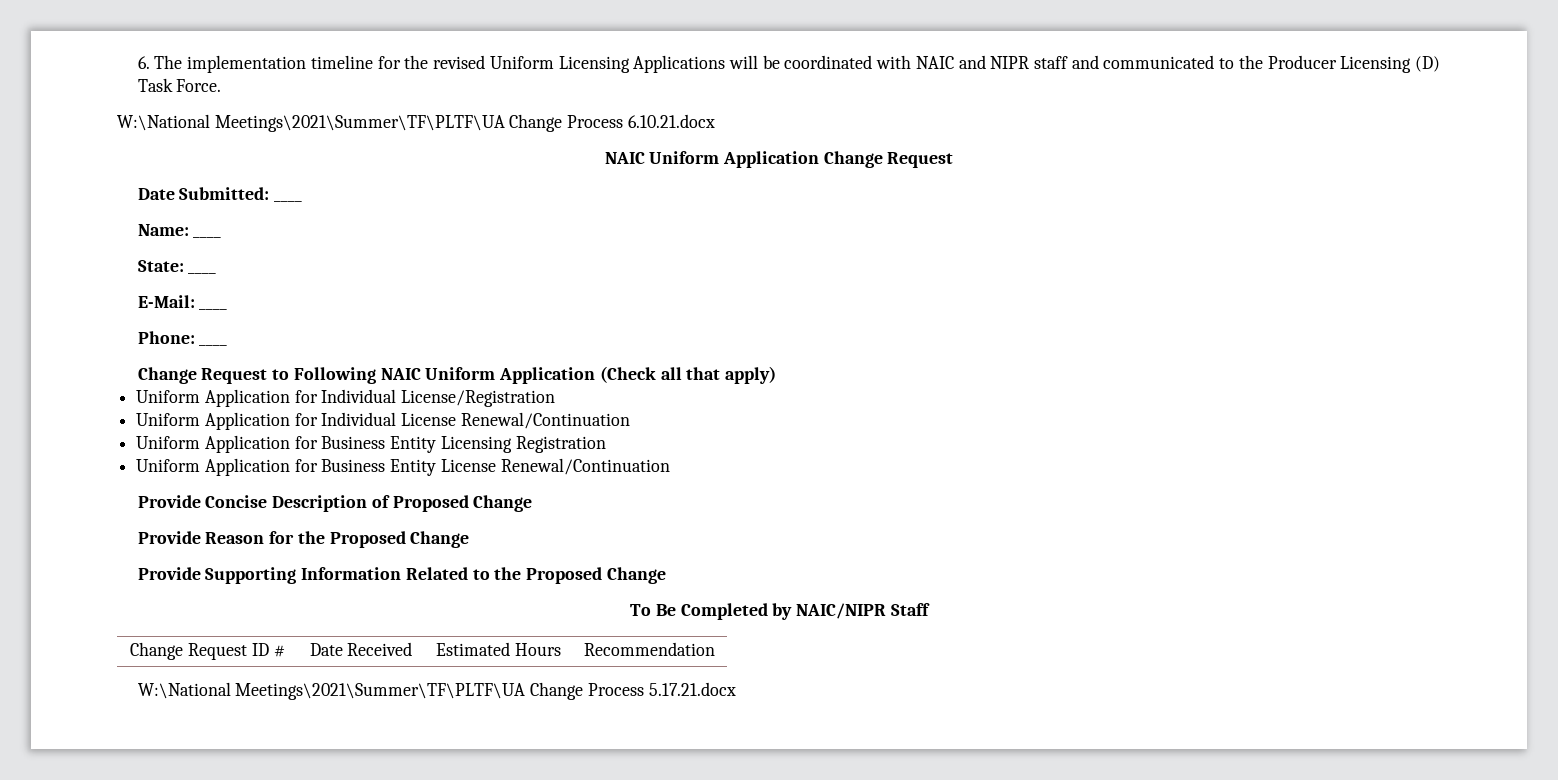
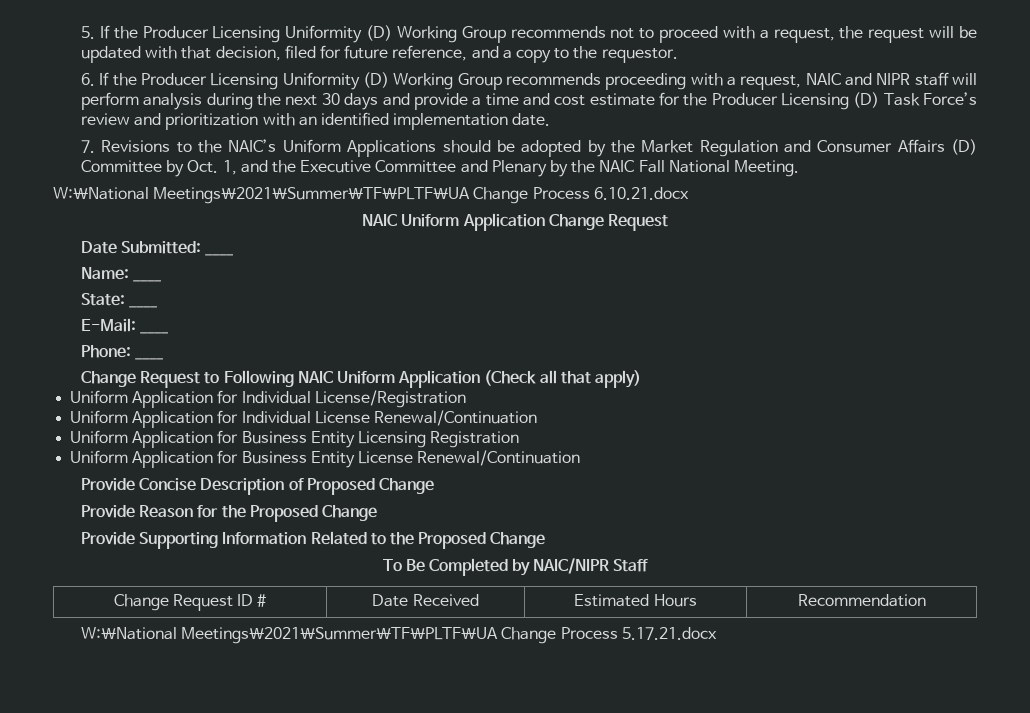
- 6. The implementation timeline for the revised Uniform Licensing Applications will be coordinated with NAIC and NIPR staff and communicated to the Producer Licensing (D) Task Force.
+ 5. If the Producer Licensing Uniformity (D) Working Group recommends not to proceed with a request, the request will be updated with that decision, filed for future reference, and a copy to the requestor.
+ 6. If the Producer Licensing Uniformity (D) Working Group recommends proceeding with a request, NAIC and NIPR staff will perform analysis during the next 30 days and provide a time and cost estimate for the Producer Licensing (D) Task Force’s review and prioritization with an identified implementation date.
+ 7. Revisions to the NAIC’s Uniform Applications should be adopted by the Market Regulation and Consumer Affairs (D) Committee by Oct. 1, and the Executive Committee and Plenary by the NAIC Fall National Meeting.

